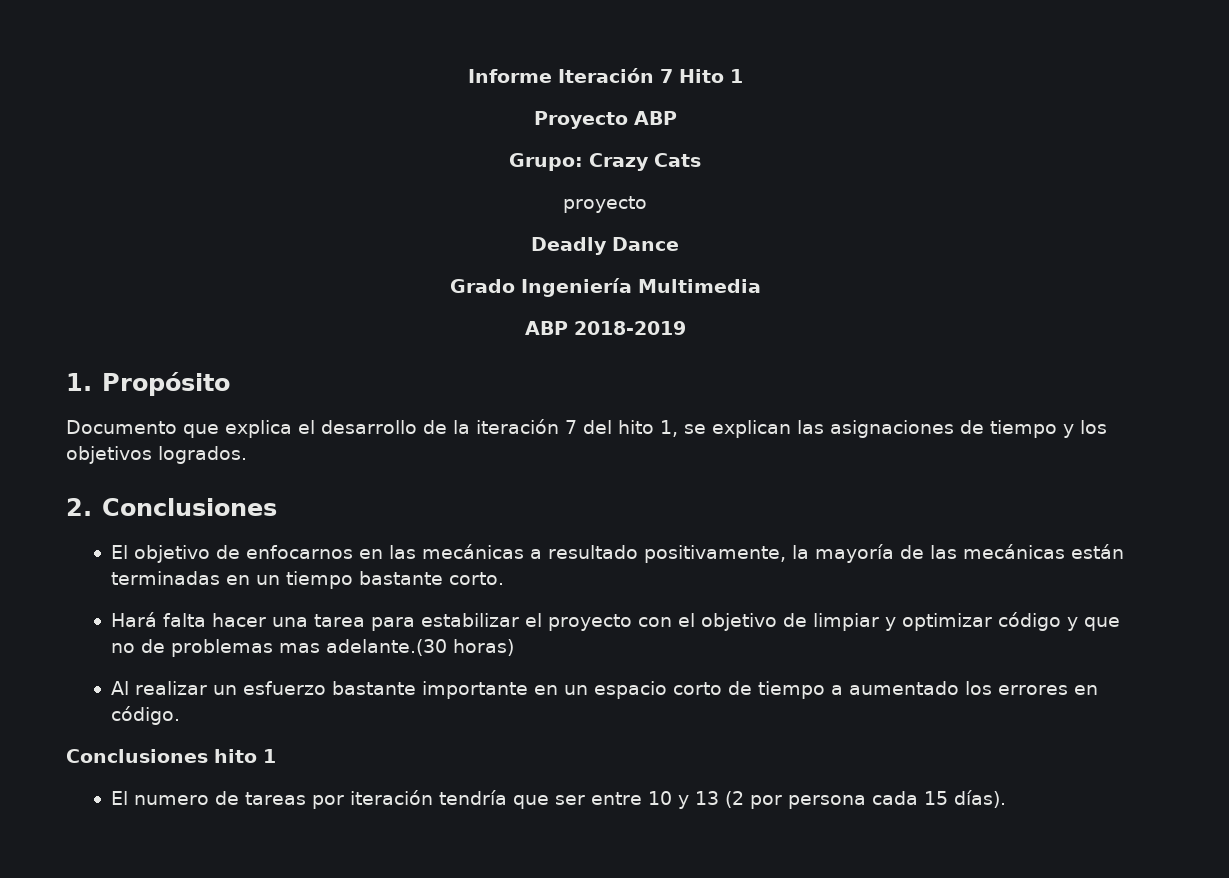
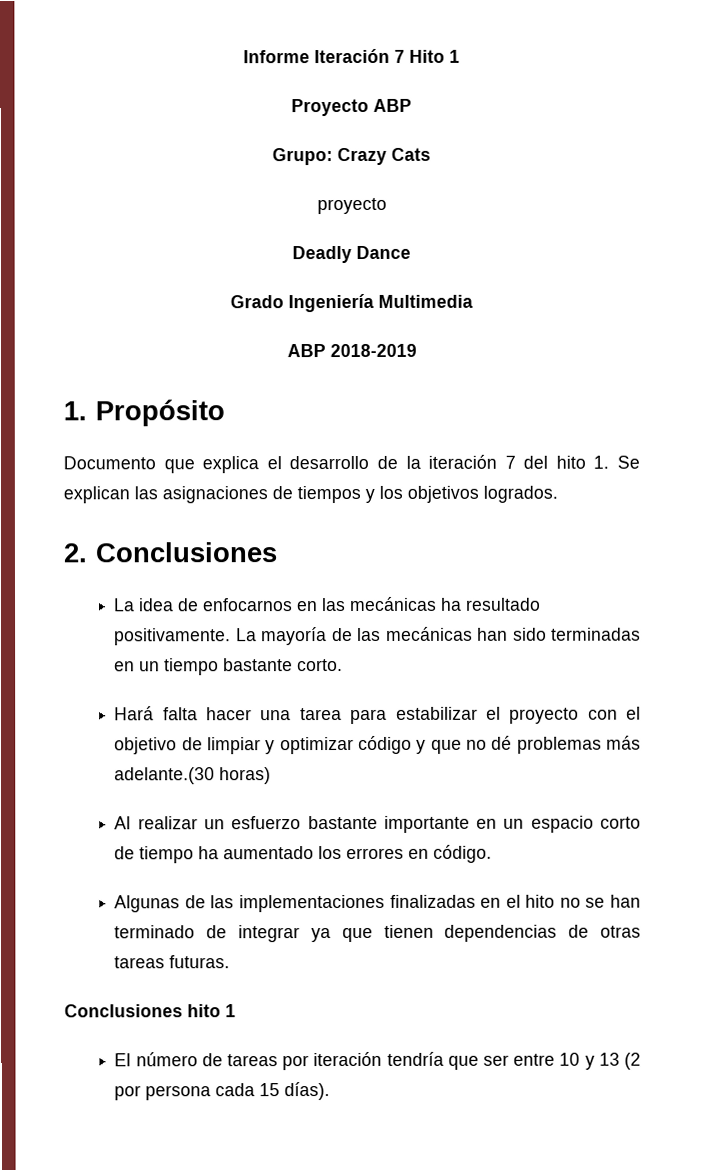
- Documento que explica el desarrollo de la iteración 7 del hito 1, se explican las asignaciones de tiempo y los objetivos logrados.
+ Documento que explica el desarrollo de la iteración 7 del hito 1. Se explican las asignaciones de tiempos y los objetivos logrados.
- El objetivo de enfocarnos en las mecánicas a resultado positivamente, la mayoría de las mecánicas están terminadas en un tiempo bastante corto.
+ La idea de enfocarnos en las mecánicas ha resultado positivamente. La mayoría de las mecánicas han sido terminadas en un tiempo bastante corto.
- Hará falta hacer una tarea para estabilizar el proyecto con el objetivo de limpiar y optimizar código y que no de problemas mas adelante.(30 horas)
+ Hará falta hacer una tarea para estabilizar el proyecto con el objetivo de limpiar y optimizar código y que no dé problemas más adelante.(30 horas)
- Al realizar un esfuerzo bastante importante en un espacio corto de tiempo a aumentado los errores en código.
+ Al realizar un esfuerzo bastante importante en un espacio corto de tiempo ha aumentado los errores en código.
+ Algunas de las implementaciones finalizadas en el hito no se han terminado de integrar ya que tienen dependencias de otras tareas futuras.
- El numero de tareas por iteración tendría que ser entre 10 y 13 (2 por persona cada 15 días).
+ El número de tareas por iteración tendría que ser entre 10 y 13 (2 por persona cada 15 días).

